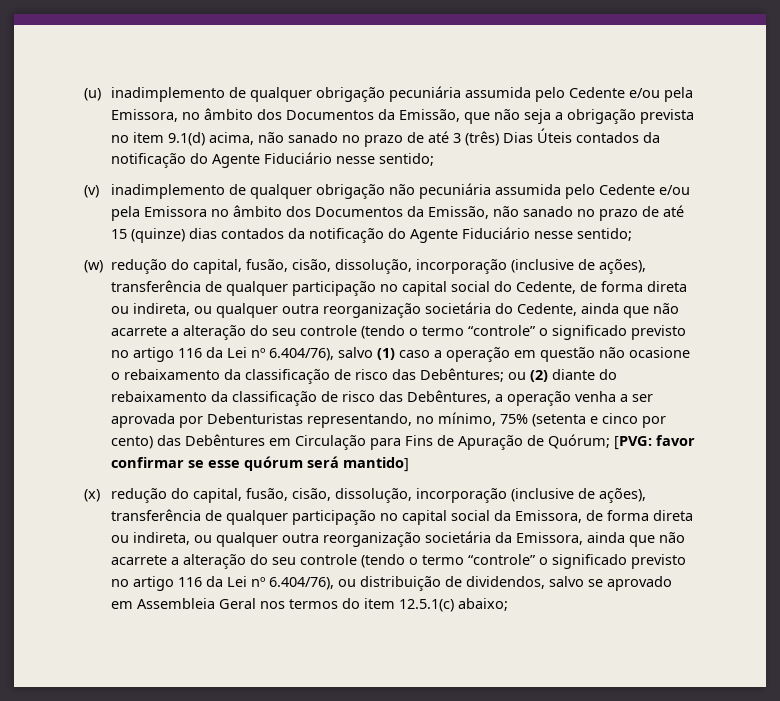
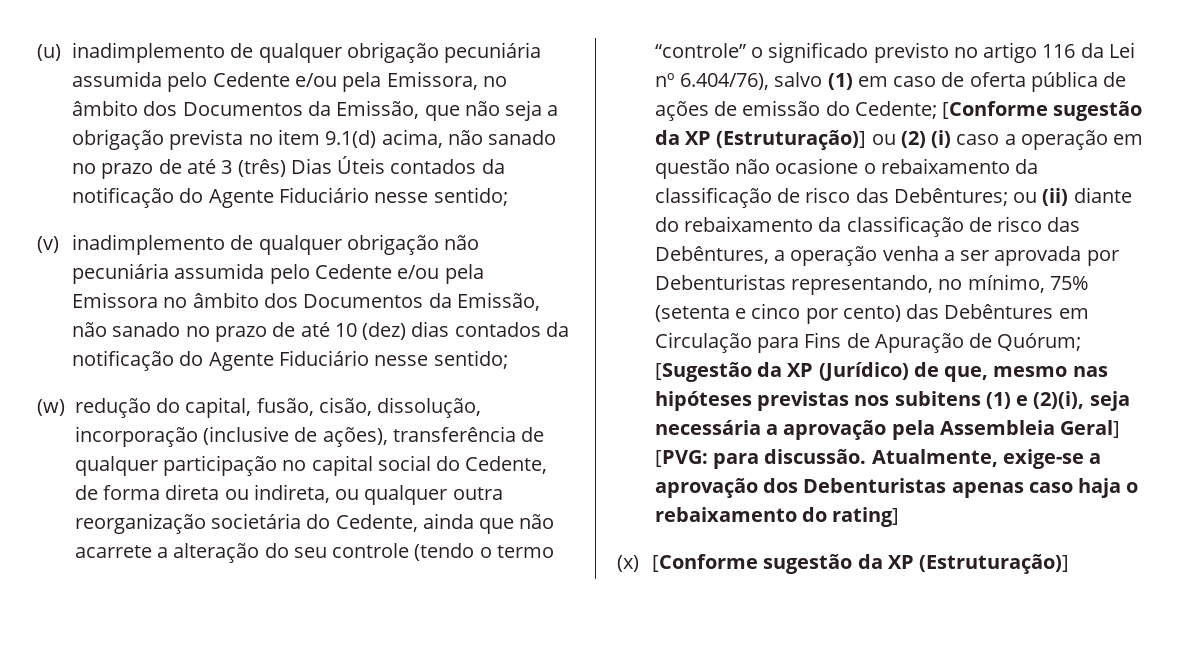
- (v) inadimplemento de qualquer obrigação não pecuniária assumida pelo Cedente e/ou pela Emissora no âmbito dos Documentos da Emissão, não sanado no prazo de até 15 (quinze) dias contados da notificação do Agente Fiduciário nesse sentido;
+ (v) inadimplemento de qualquer obrigação não pecuniária assumida pelo Cedente e/ou pela Emissora no âmbito dos Documentos da Emissão, não sanado no prazo de até 10 (dez) dias contados da notificação do Agente Fiduciário nesse sentido;
- (w) redução do capital, fusão, cisão, dissolução, incorporação (inclusive de ações), transferência de qualquer participação no capital social do Cedente, de forma direta ou indireta, ou qualquer outra reorganização societária do Cedente, ainda que não acarrete a alteração do seu controle (tendo o termo “controle” o significado previsto no artigo 116 da Lei nº 6.404/76), salvo (1) caso a operação em questão não ocasione o rebaixamento da classificação de risco das Debêntures;
+ (w) redução do capital, fusão, cisão, dissolução, incorporação (inclusive de ações), transferência de qualquer participação no capital social do Cedente, de forma direta ou indireta, ou qualquer outra reorganização societária do Cedente, ainda que não acarrete a alteração do seu controle (tendo o termo “controle” o significado previsto no artigo 116 da Lei nº 6.404/76), salvo (1) em caso de oferta pública de ações de emissão do Cedente; [Conforme sugestão da XP (Estruturação)] ou (2) (i) caso a operação em questão não ocasione o rebaixamento da classificação de risco das Debêntures;
- ou (2) diante do rebaixamento da classificação de risco das Debêntures, a operação venha a ser aprovada por Debenturistas representando, no mínimo, 75% (setenta e cinco por cento) das Debêntures em Circulação para Fins de Apuração de Quórum;
+ ou (ii) diante do rebaixamento da classificação de risco das Debêntures, a operação venha a ser aprovada por Debenturistas representando, no mínimo, 75% (setenta e cinco por cento) das Debêntures em Circulação para Fins de Apuração de Quórum;
- [PVG: favor confirmar se esse quórum será mantido]
- (x) redução do capital, fusão, cisão, dissolução, incorporação (inclusive de ações), transferência de qualquer participação no capital social da Emissora, de forma direta ou indireta, ou qualquer outra reorganização societária da Emissora, ainda que não acarrete a alteração do seu controle (tendo o termo “controle” o significado previsto no artigo 116 da Lei nº 6.404/76), ou distribuição de dividendos, salvo se aprovado em Assembleia Geral nos termos do item 12.5.1(c) abaixo;
+ [Sugestão da XP (Jurídico) de que, mesmo nas hipóteses previstas nos subitens (1) e (2)(i), seja necessária a aprovação pela Assembleia Geral] [PVG: para discussão. Atualmente, exige-se a aprovação dos Debenturistas apenas caso haja o rebaixamento do rating]
+ (x) [Conforme sugestão da XP (Estruturação)]

